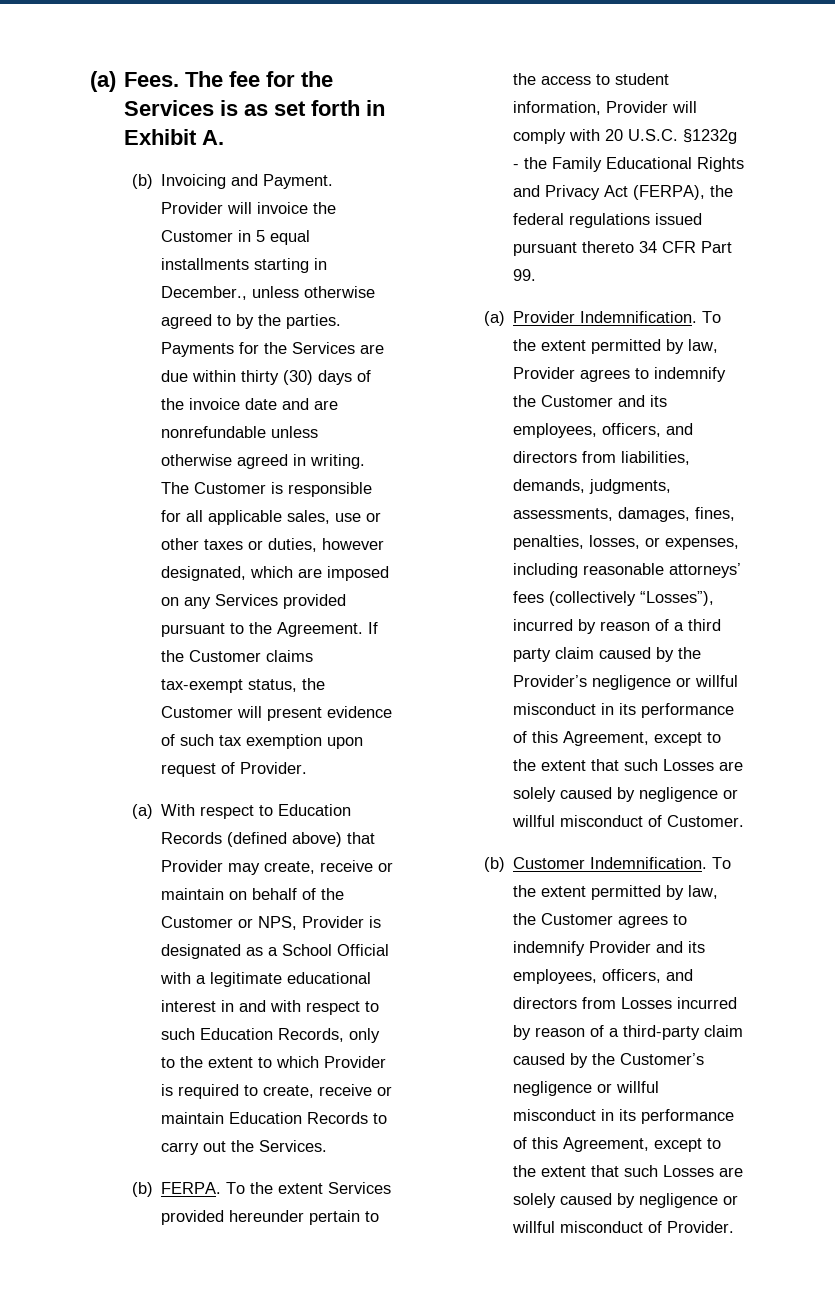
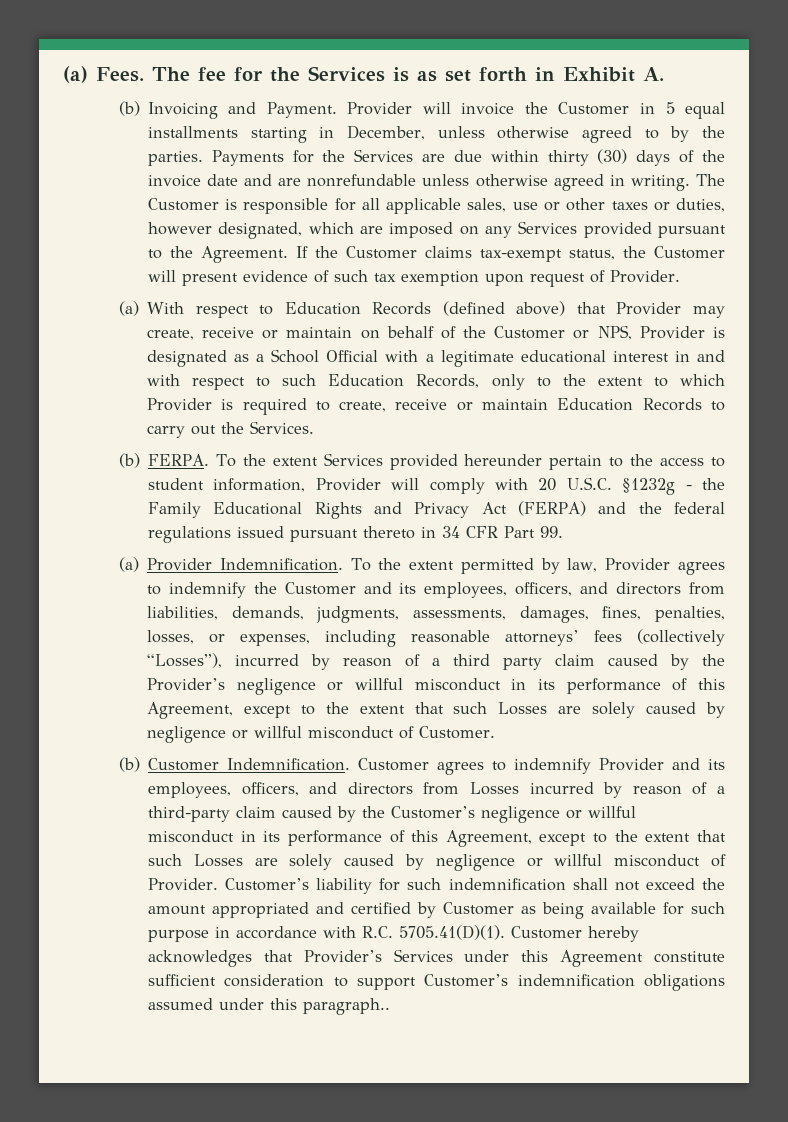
- Provider will invoice the Customer in 5 equal installments starting in December., unless otherwise agreed to by the parties.
+ Provider will invoice the Customer in 5 equal installments starting in December, unless otherwise agreed to by the parties.
- To the extent Services provided hereunder pertain to the access to student information, Provider will comply with 20 U.S.C. §1232g - the Family Educational Rights and Privacy Act (FERPA), the federal regulations issued pursuant thereto 34 CFR Part 99.
+ To the extent Services provided hereunder pertain to the access to student information, Provider will comply with 20 U.S.C. §1232g - the Family Educational Rights and Privacy Act (FERPA) and the federal regulations issued pursuant thereto in 34 CFR Part 99.
- To the extent permitted by law, the Customer agrees to indemnify Provider and its employees, officers, and directors from Losses incurred by reason of a third-party claim caused by the Customer’s negligence or willful misconduct in its performance of this Agreement, except to the extent that such Losses are solely caused by negligence or willful misconduct of Provider.
+ Customer agrees to indemnify Provider and its employees, officers, and directors from Losses incurred by reason of a third-party claim caused by the Customer’s negligence or willful misconduct in its performance of this Agreement, except to the extent that such Losses are solely caused by negligence or willful misconduct of Provider.
+ Customer’s liability for such indemnification shall not exceed the amount appropriated and certified by Customer as being available for such purpose in accordance with R.C. 5705.41(D)(1). Customer hereby acknowledges that Provider’s Services under this Agreement constitute sufficient consideration to support Customer’s indemnification obligations assumed under this paragraph..

